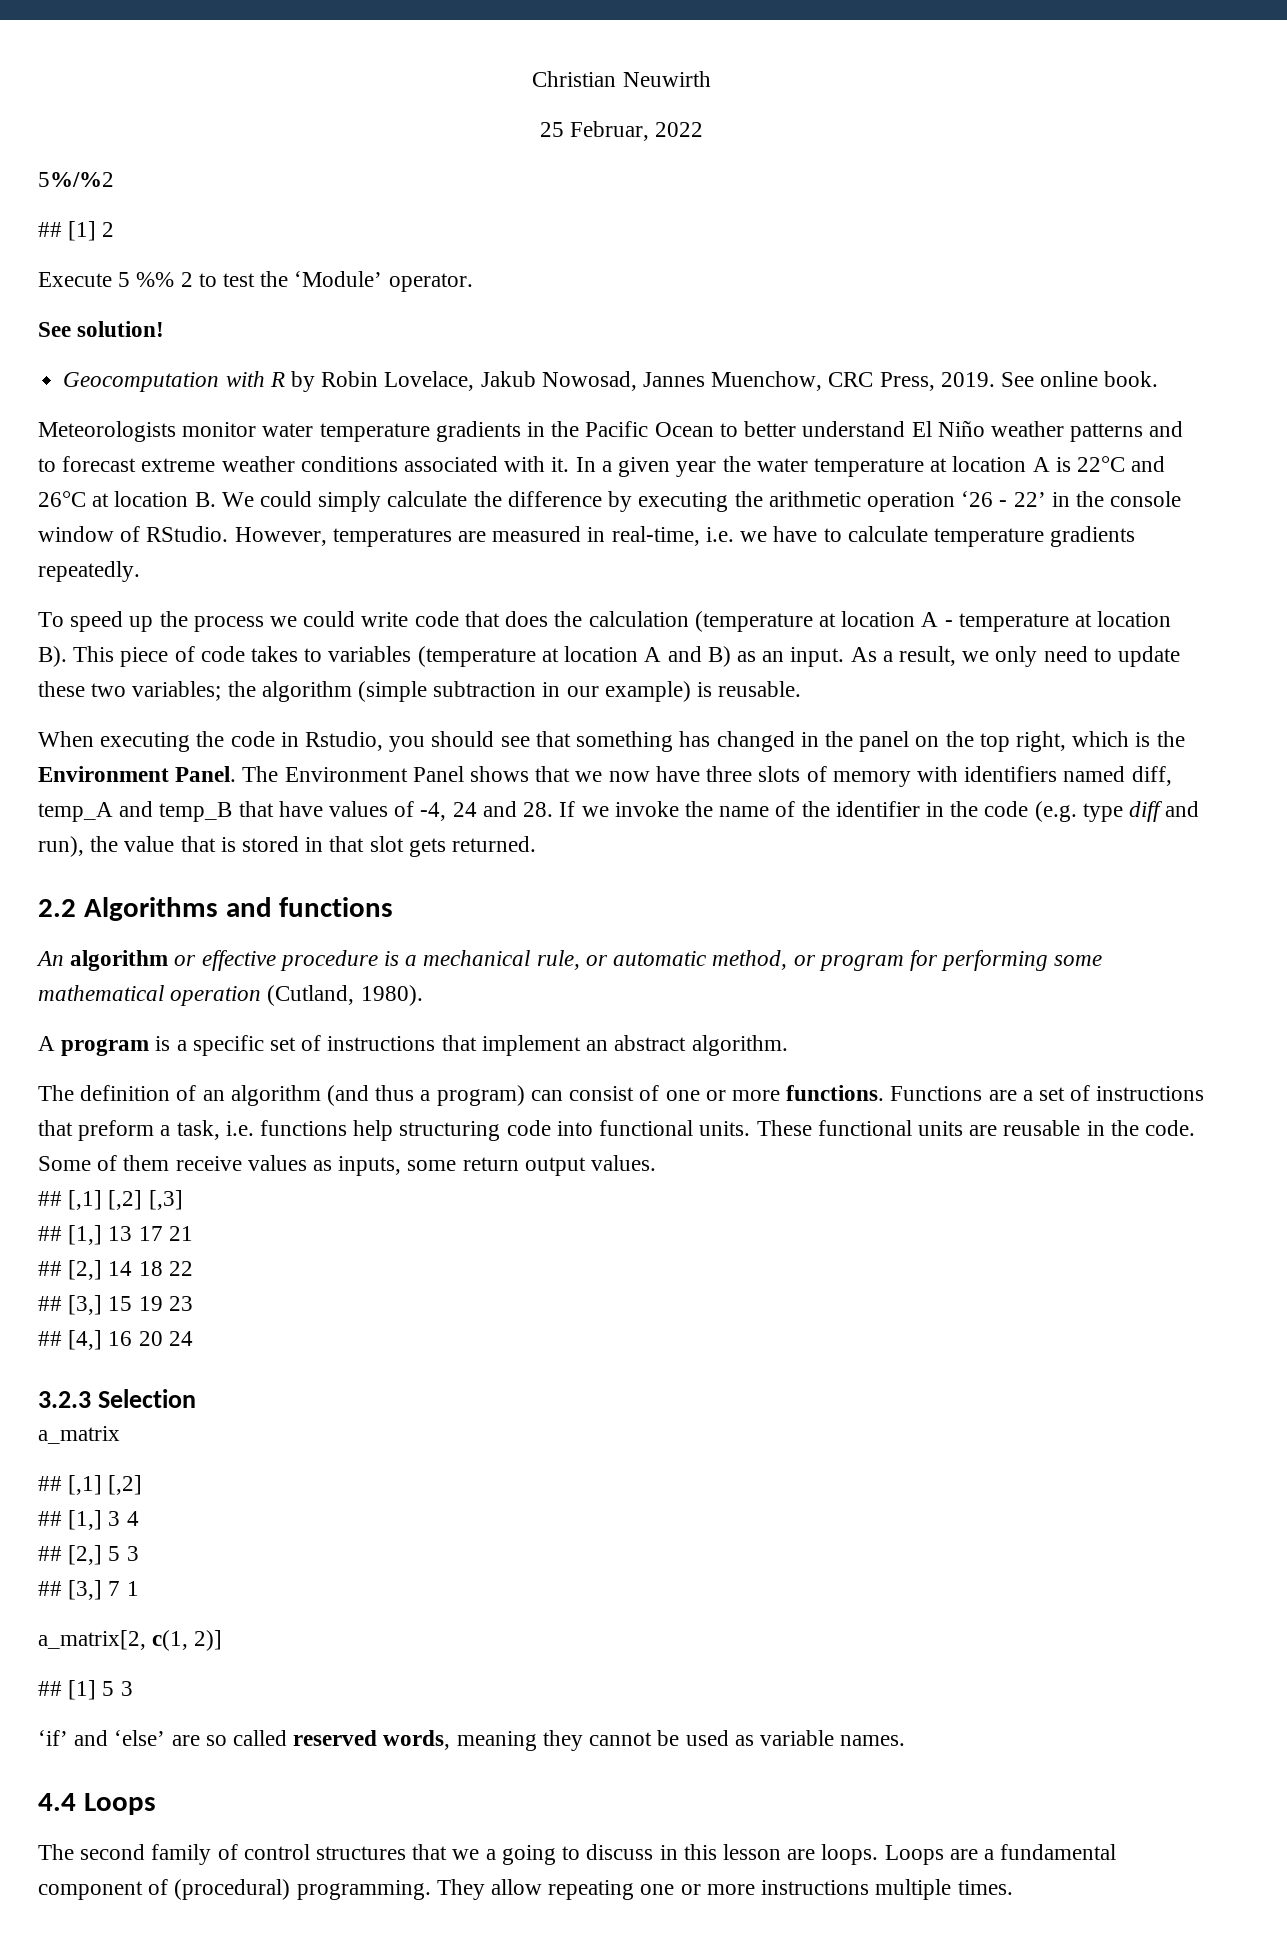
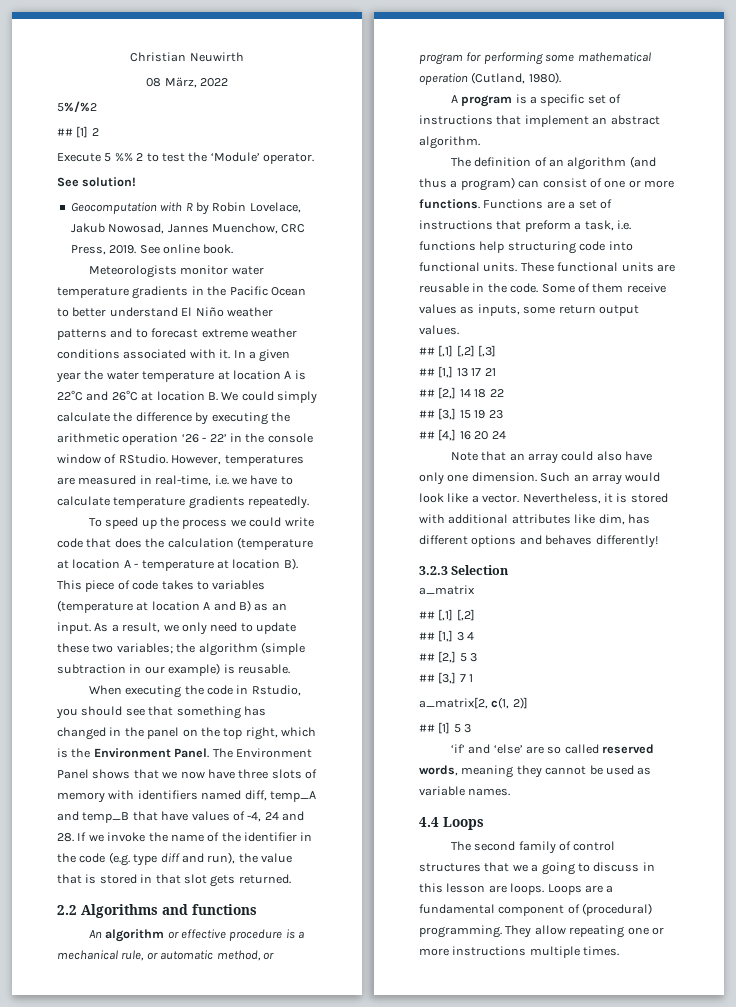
- 25 Februar, 2022
+ 08 März, 2022
+ Note that an array could also have only one dimension. Such an array would look like a vector. Nevertheless, it is stored with additional attributes like dim, has different options and behaves differently!

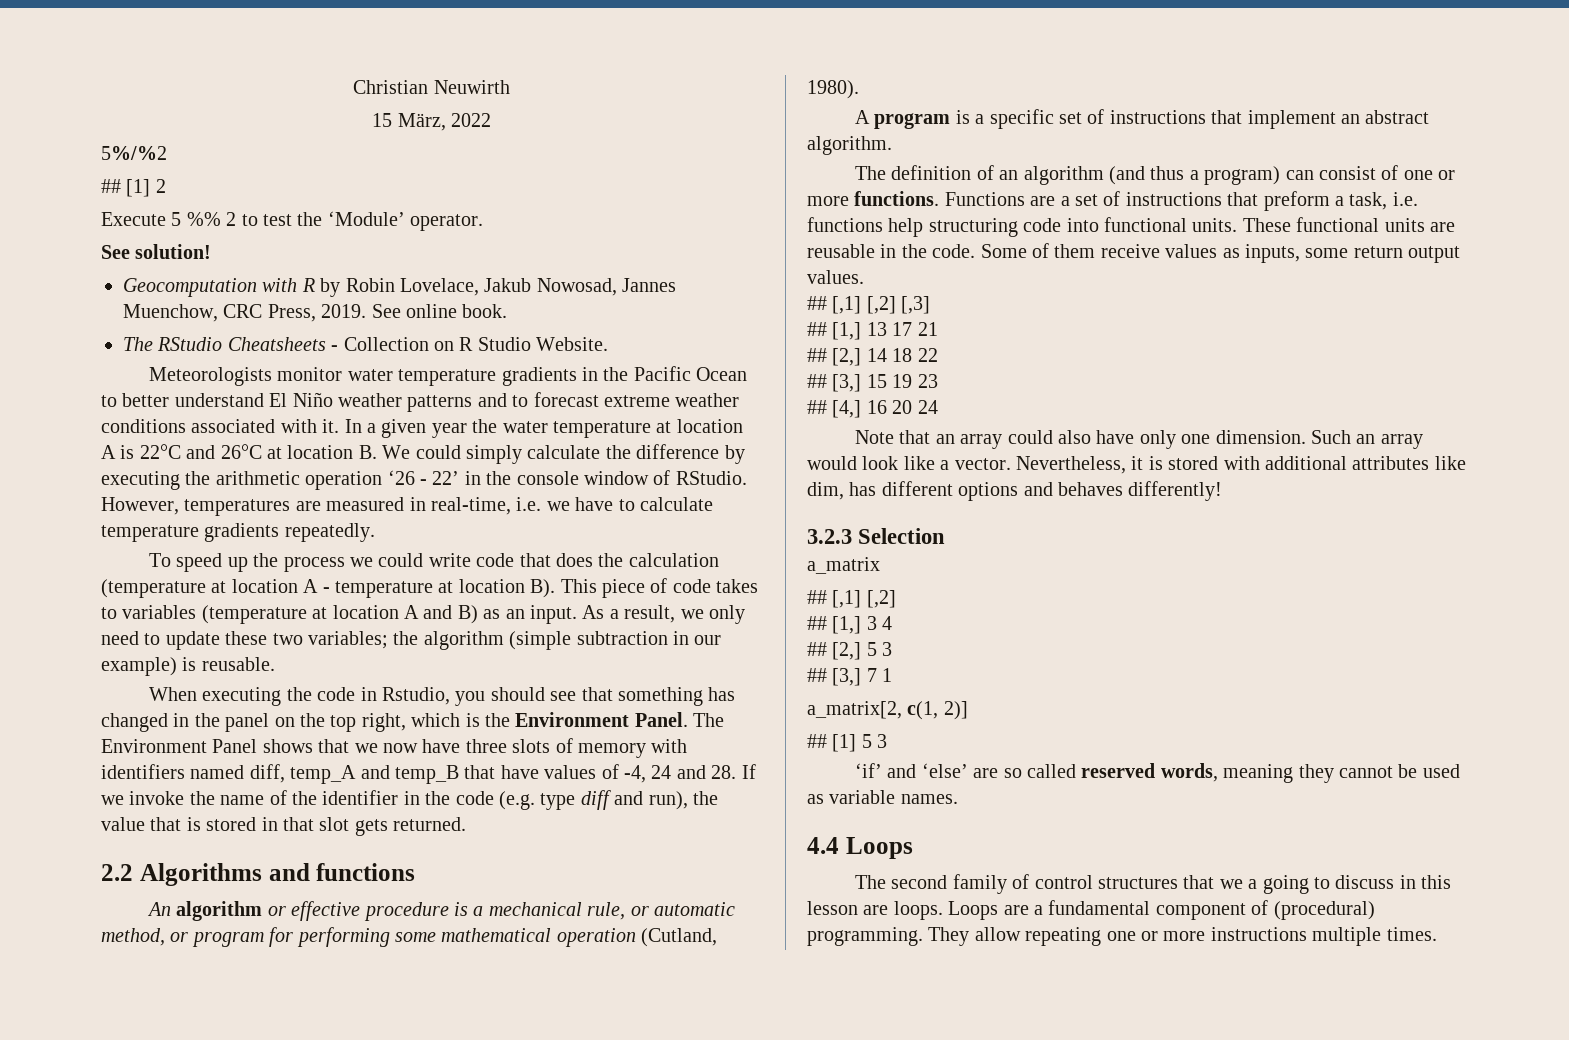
- 08 März, 2022
+ 15 März, 2022
+ The RStudio Cheatsheets - Collection on R Studio Website.

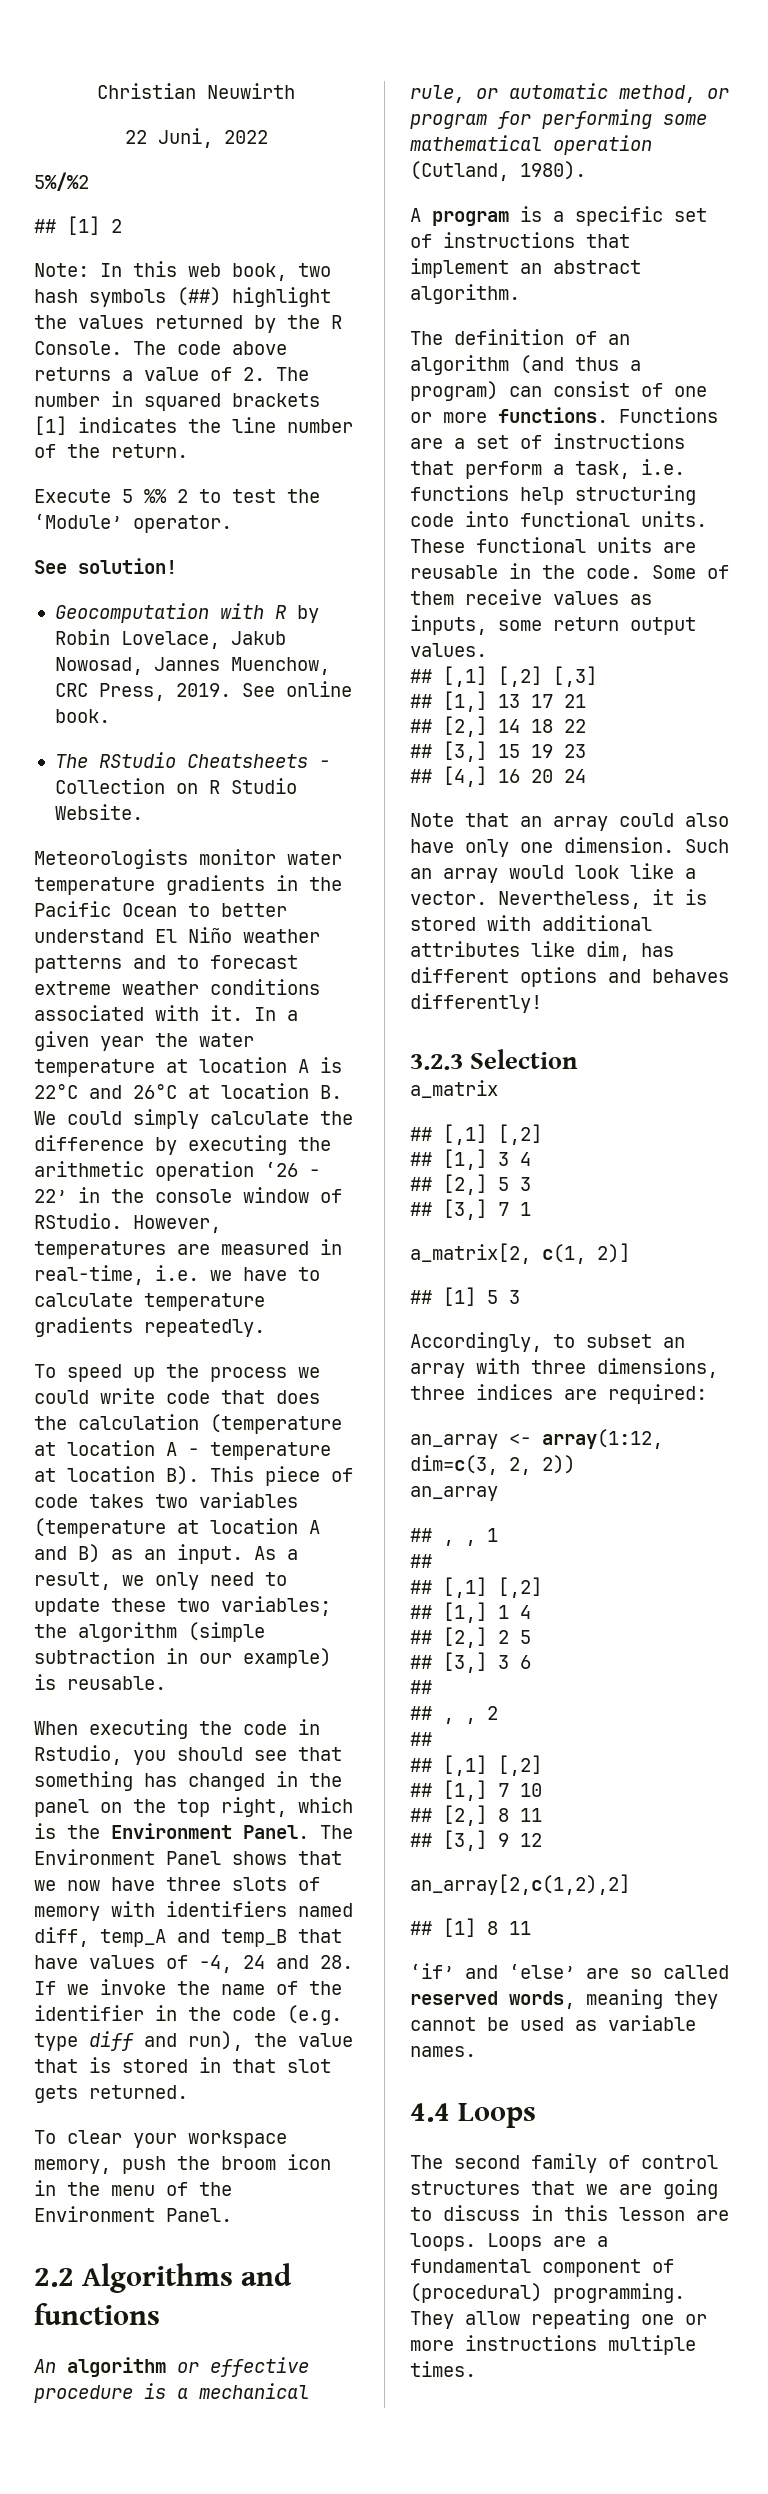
- 15 März, 2022
+ 22 Juni, 2022
+ Note: In this web book, two hash symbols (##) highlight the values returned by the R Console. The code above returns a value of 2. The number in squared brackets [1] indicates the line number of the return.
- To speed up the process we could write code that does the calculation (temperature at location A - temperature at location B). This piece of code takes to variables (temperature at location A and B) as an input.
+ To speed up the process we could write code that does the calculation (temperature at location A - temperature at location B). This piece of code takes two variables (temperature at location A and B) as an input.
+ To clear your workspace memory, push the broom icon in the menu of the Environment Panel.
- Functions are a set of instructions that preform a task, i.e. functions help structuring code into functional units.
+ Functions are a set of instructions that perform a task, i.e. functions help structuring code into functional units.
+ Accordingly, to subset an array with three dimensions, three indices are required:
+ an_array <- array(1:12, dim=c(3, 2, 2))
+ an_array
+ ## , , 1
+ ##
+ ## [,1] [,2]
+ ## [1,] 1 4
+ ## [2,] 2 5
+ ## [3,] 3 6
+ ##
+ ## , , 2
+ ##
+ ## [,1] [,2]
+ ## [1,] 7 10
+ ## [2,] 8 11
+ ## [3,] 9 12
+ an_array[2,c(1,2),2]
+ ## [1] 8 11
- The second family of control structures that we a going to discuss in this lesson are loops.
+ The second family of control structures that we are going to discuss in this lesson are loops.

